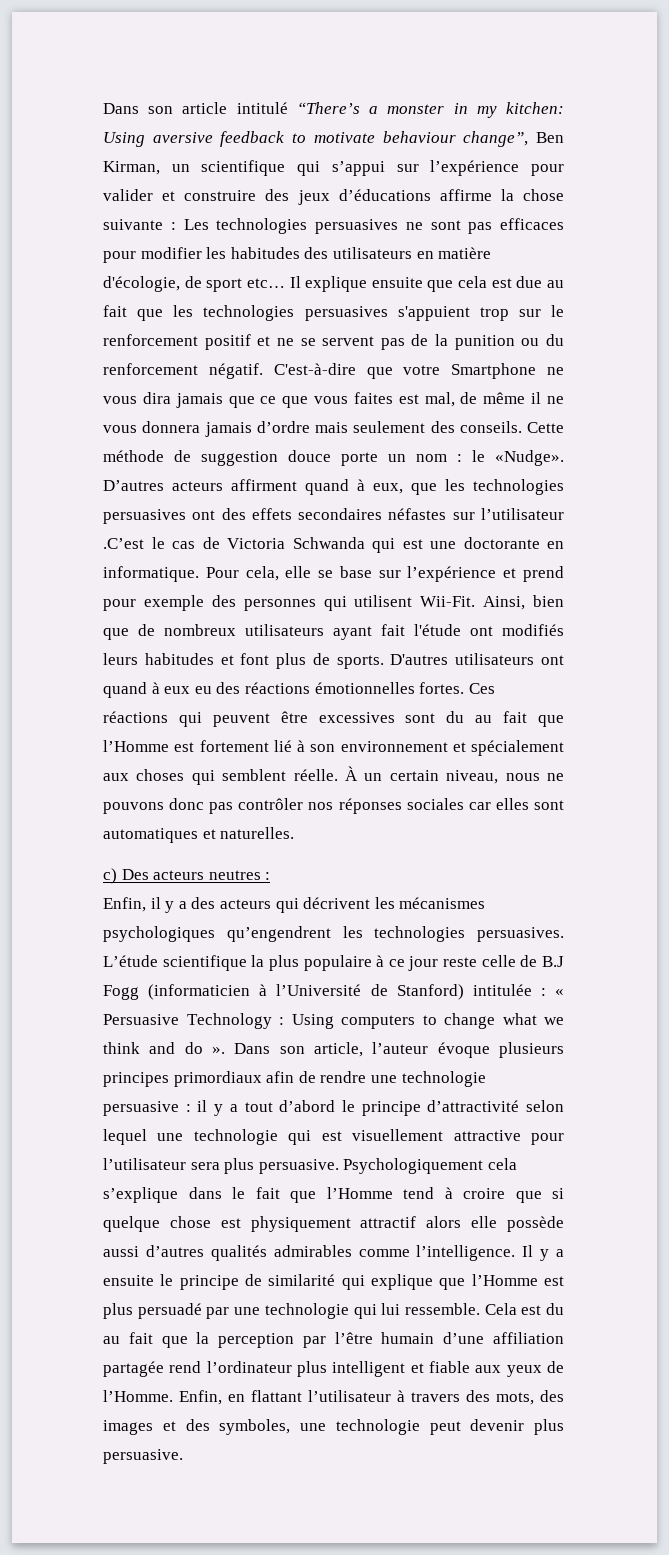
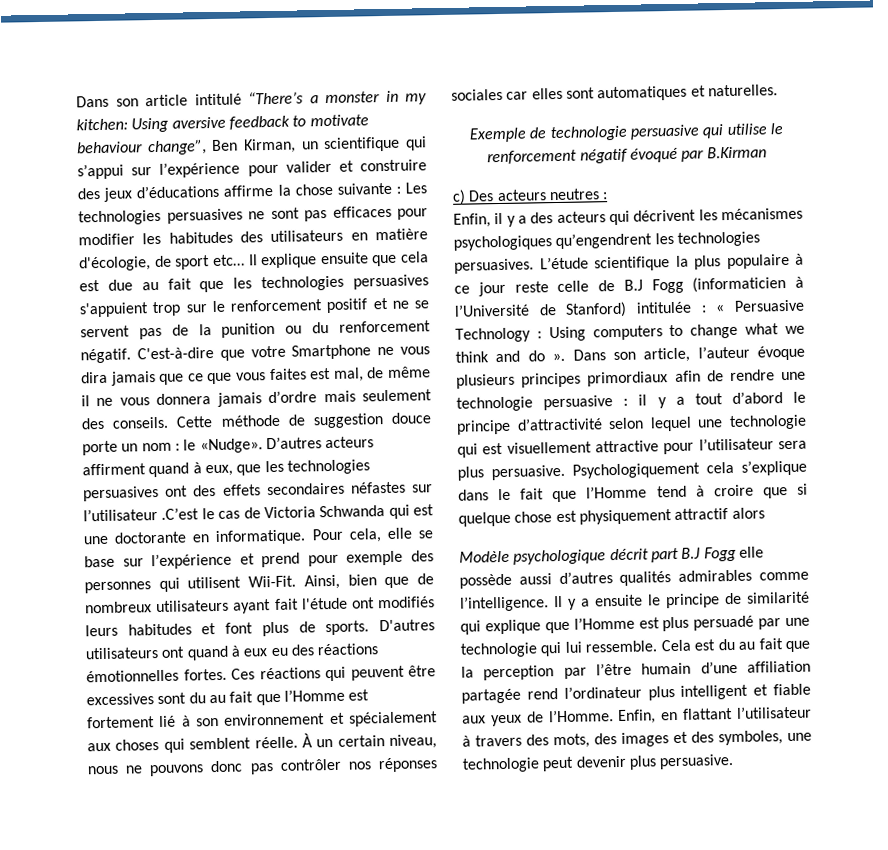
+ Exemple de technologie persuasive qui utilise le renforcement négatif évoqué par B.Kirman
- Psychologiquement cela s’explique dans le fait que l’Homme tend à croire que si quelque chose est physiquement attractif alors elle possède aussi d’autres qualités admirables comme l’intelligence.
+ Psychologiquement cela s’explique dans le fait que l’Homme tend à croire que si quelque chose est physiquement attractif alors
+ Modèle psychologique décrit part B.J Fogg elle possède aussi d’autres qualités admirables comme l’intelligence.

